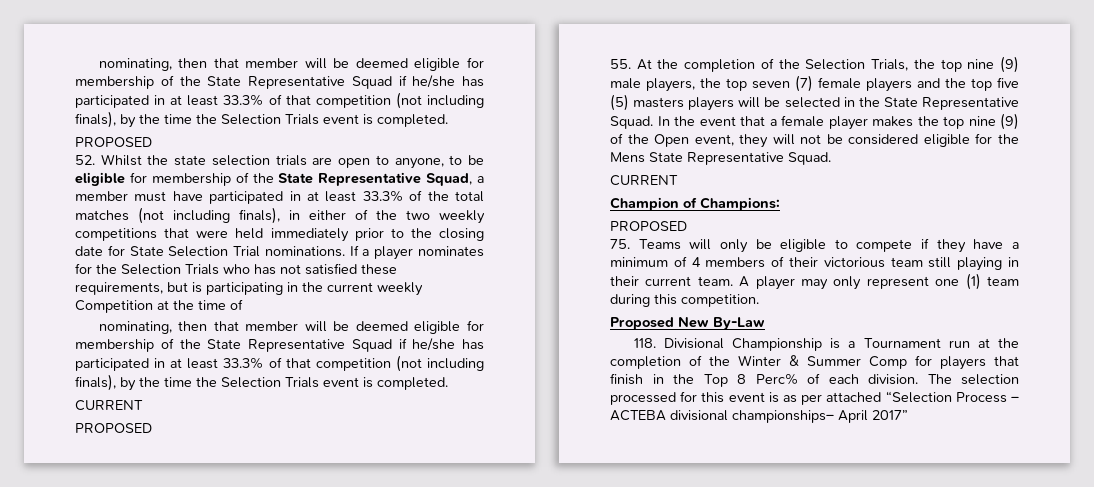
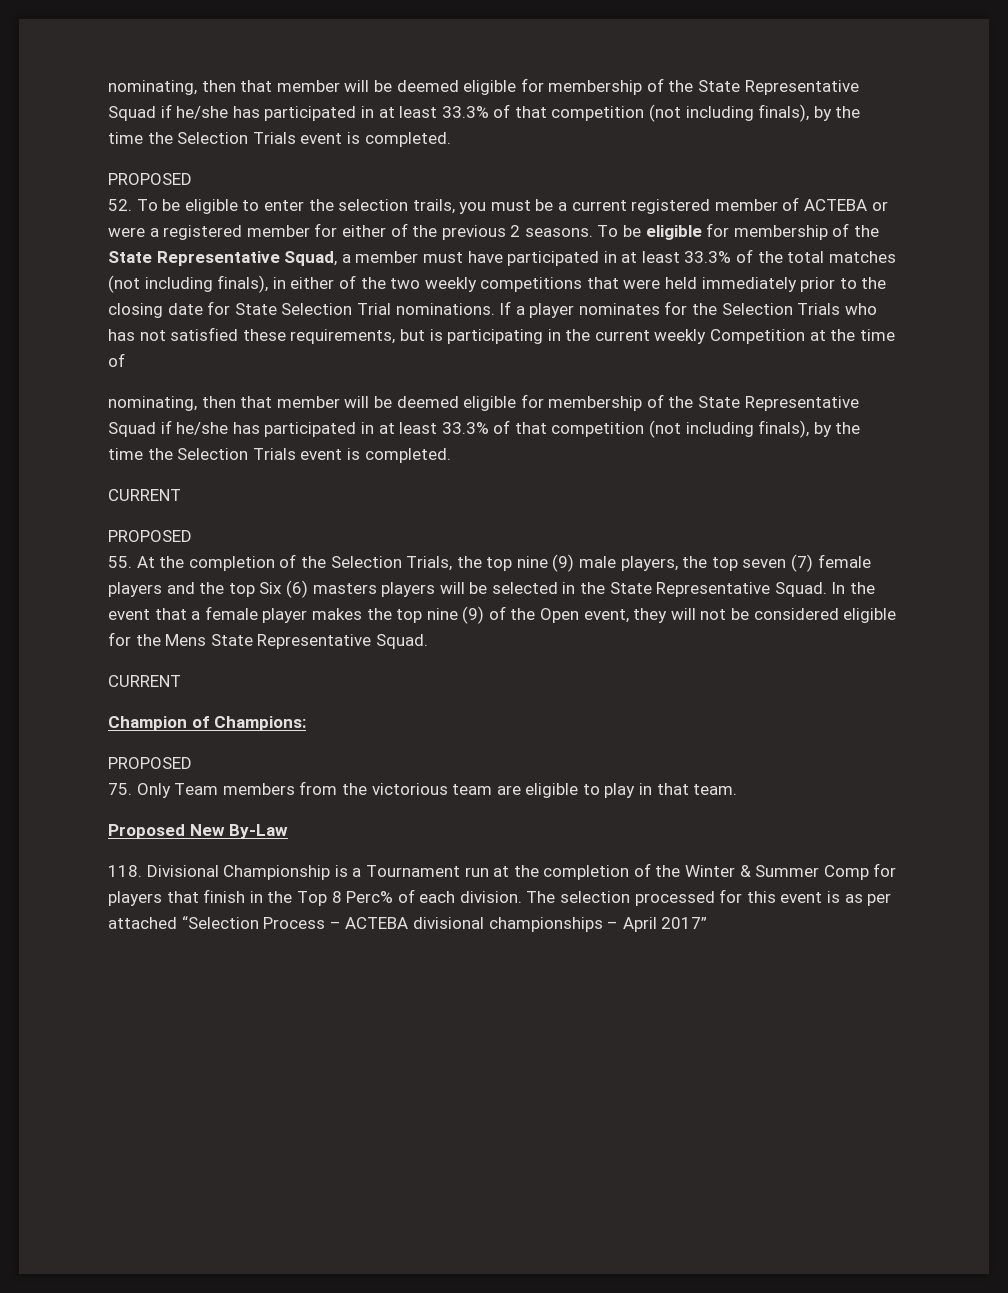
- 52. Whilst the state selection trials are open to anyone, to be eligible for membership of the State Representative Squad, a member must have participated in at least 33.3% of the total matches (not including finals), in either of the two weekly competitions that were held immediately prior to the closing date for State Selection Trial nominations.
+ 52. To be eligible to enter the selection trails, you must be a current registered member of ACTEBA or were a registered member for either of the previous 2 seasons. To be eligible for membership of the State Representative Squad, a member must have participated in at least 33.3% of the total matches (not including finals), in either of the two weekly competitions that were held immediately prior to the closing date for State Selection Trial nominations.
- 55. At the completion of the Selection Trials, the top nine (9) male players, the top seven (7) female players and the top five (5) masters players will be selected in the State Representative Squad.
+ 55. At the completion of the Selection Trials, the top nine (9) male players, the top seven (7) female players and the top Six (6) masters players will be selected in the State Representative Squad.
- 75. Teams will only be eligible to compete if they have a minimum of 4 members of their victorious team still playing in their current team. A player may only represent one (1) team during this competition.
+ 75. Only Team members from the victorious team are eligible to play in that team.
- The selection processed for this event is as per attached “Selection Process – ACTEBA divisional championships– April 2017”
+ The selection processed for this event is as per attached “Selection Process – ACTEBA divisional championships – April 2017”

